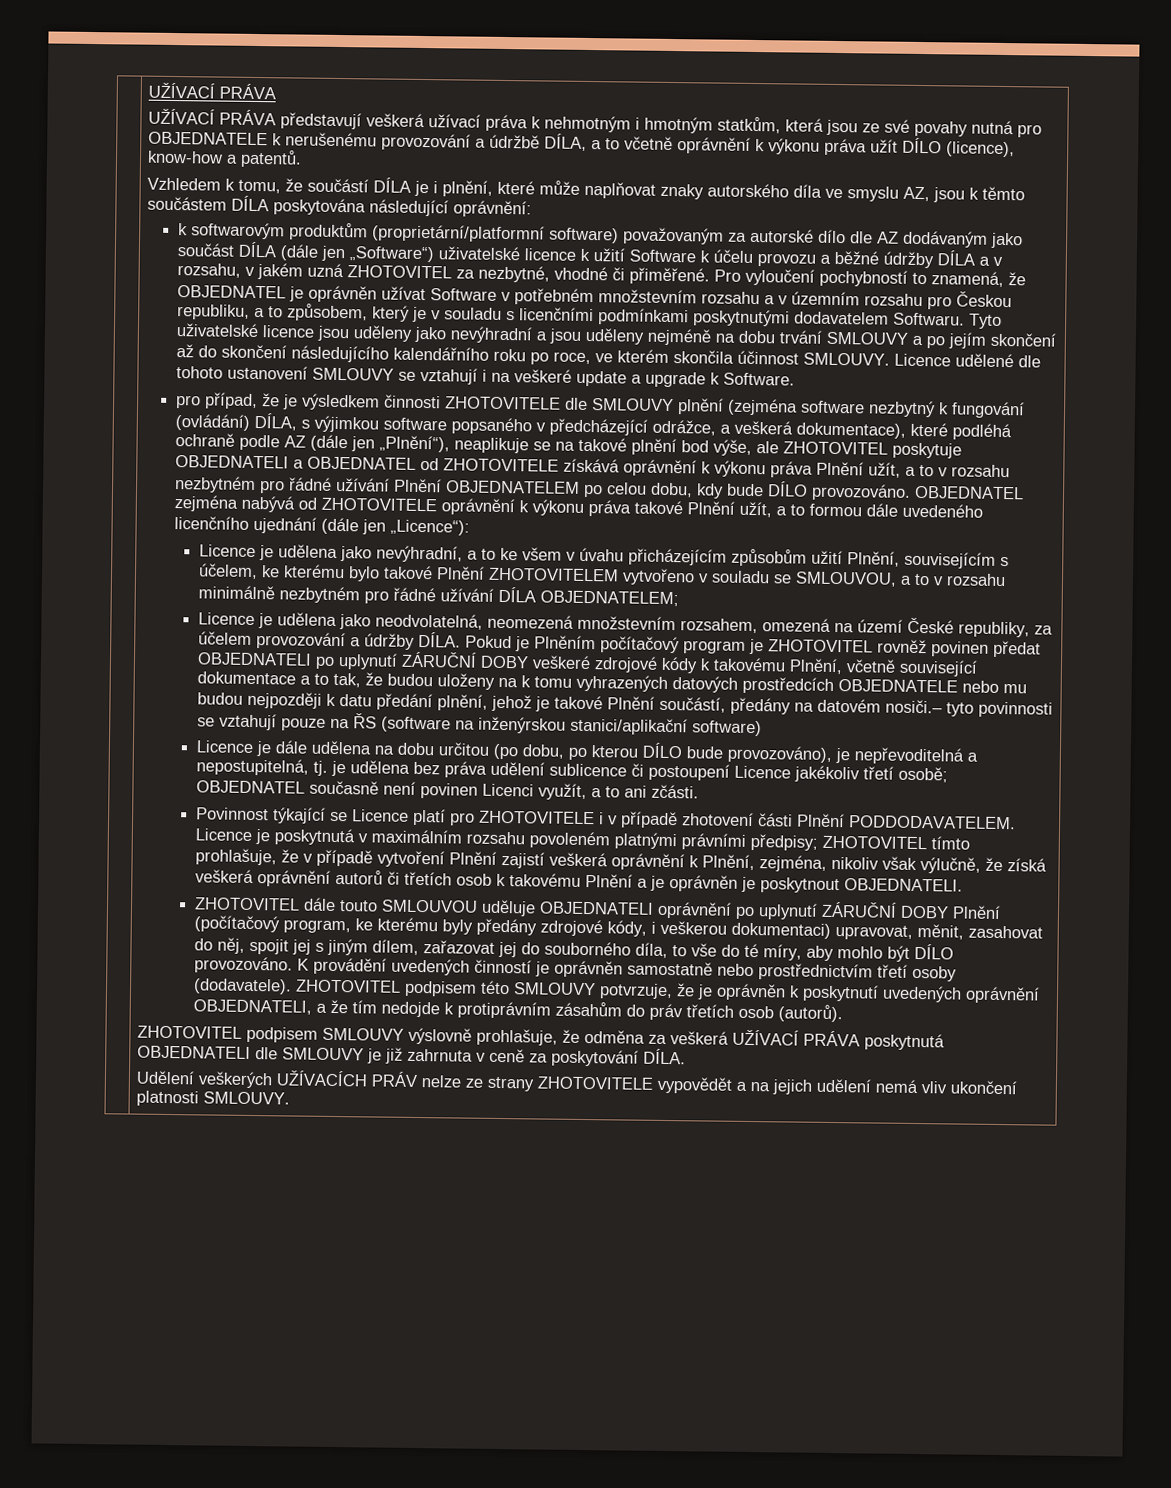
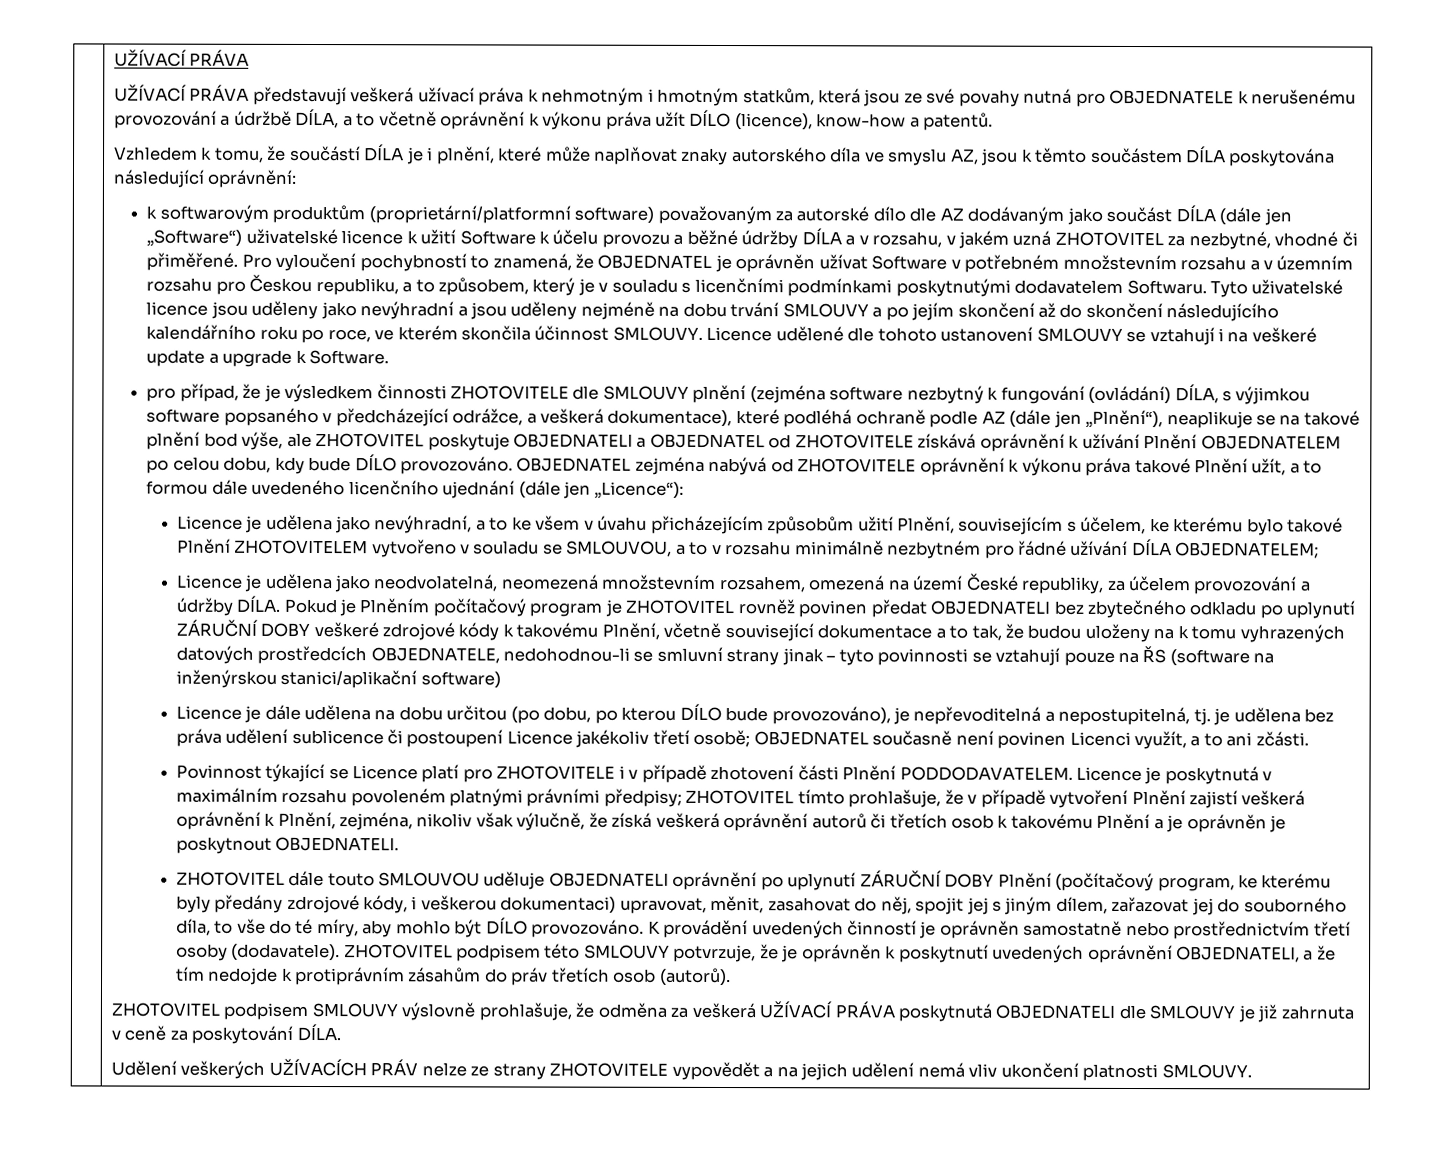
- pro případ, že je výsledkem činnosti ZHOTOVITELE dle SMLOUVY plnění (zejména software nezbytný k fungování (ovládání) DÍLA, s výjimkou software popsaného v předcházející odrážce, a veškerá dokumentace), které podléhá ochraně podle AZ (dále jen „Plnění“), neaplikuje se na takové plnění bod výše, ale ZHOTOVITEL poskytuje OBJEDNATELI a OBJEDNATEL od ZHOTOVITELE získává oprávnění k výkonu práva Plnění užít, a to v rozsahu nezbytném pro řádné užívání Plnění OBJEDNATELEM po celou dobu, kdy bude DÍLO provozováno.
+ pro případ, že je výsledkem činnosti ZHOTOVITELE dle SMLOUVY plnění (zejména software nezbytný k fungování (ovládání) DÍLA, s výjimkou software popsaného v předcházející odrážce, a veškerá dokumentace), které podléhá ochraně podle AZ (dále jen „Plnění“), neaplikuje se na takové plnění bod výše, ale ZHOTOVITEL poskytuje OBJEDNATELI a OBJEDNATEL od ZHOTOVITELE získává oprávnění k užívání Plnění OBJEDNATELEM po celou dobu, kdy bude DÍLO provozováno.
- Pokud je Plněním počítačový program je ZHOTOVITEL rovněž povinen předat OBJEDNATELI po uplynutí ZÁRUČNÍ DOBY veškeré zdrojové kódy k takovému Plnění, včetně související dokumentace a to tak, že budou uloženy na k tomu vyhrazených datových prostředcích OBJEDNATELE nebo mu budou nejpozději k datu předání plnění, jehož je takové Plnění součástí, předány na datovém nosiči.– tyto povinnosti se vztahují pouze na ŘS (software na inženýrskou stanici/aplikační software)
+ Pokud je Plněním počítačový program je ZHOTOVITEL rovněž povinen předat OBJEDNATELI bez zbytečného odkladu po uplynutí ZÁRUČNÍ DOBY veškeré zdrojové kódy k takovému Plnění, včetně související dokumentace a to tak, že budou uloženy na k tomu vyhrazených datových prostředcích OBJEDNATELE, nedohodnou-li se smluvní strany jinak – tyto povinnosti se vztahují pouze na ŘS (software na inženýrskou stanici/aplikační software)

